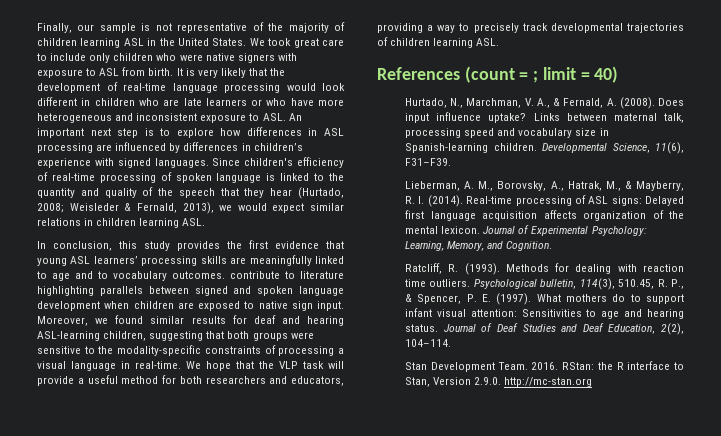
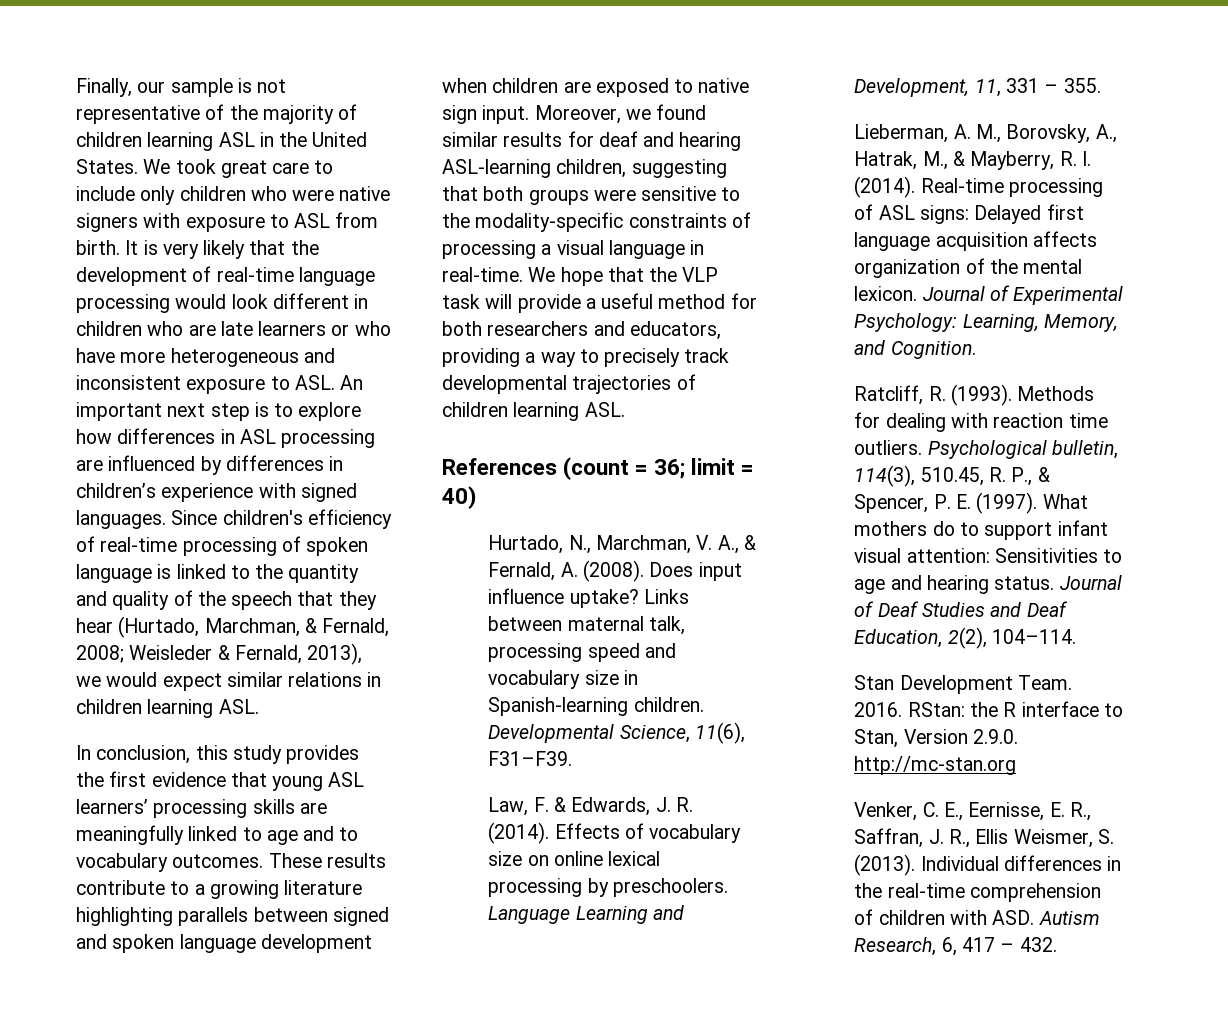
- Since children's efficiency of real-time processing of spoken language is linked to the quantity and quality of the speech that they hear (Hurtado, 2008; Weisleder & Fernald, 2013), we would expect similar relations in children learning ASL.
+ Since children's efficiency of real-time processing of spoken language is linked to the quantity and quality of the speech that they hear (Hurtado, Marchman, & Fernald, 2008; Weisleder & Fernald, 2013), we would expect similar relations in children learning ASL.
- In conclusion, this study provides the first evidence that young ASL learners’ processing skills are meaningfully linked to age and to vocabulary outcomes. contribute to literature highlighting parallels between signed and spoken language development when children are exposed to native sign input.
+ In conclusion, this study provides the first evidence that young ASL learners’ processing skills are meaningfully linked to age and to vocabulary outcomes. These results contribute to a growing literature highlighting parallels between signed and spoken language development when children are exposed to native sign input.
- References (count = ; limit = 40)
+ References (count = 36; limit = 40)
+ Law, F. & Edwards, J. R. (2014). Effects of vocabulary size on online lexical processing by preschoolers. Language Learning and Development, 11, 331 – 355.
+ Venker, C. E., Eernisse, E. R., Saffran, J. R., Ellis Weismer, S. (2013). Individual differences in the real-time comprehension of children with ASD. Autism Research, 6, 417 – 432.

